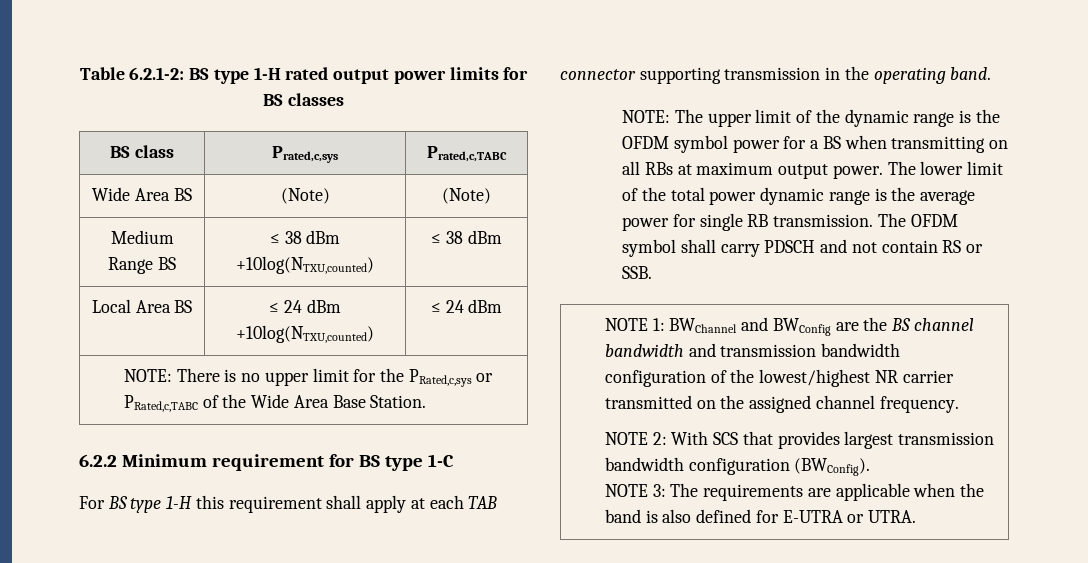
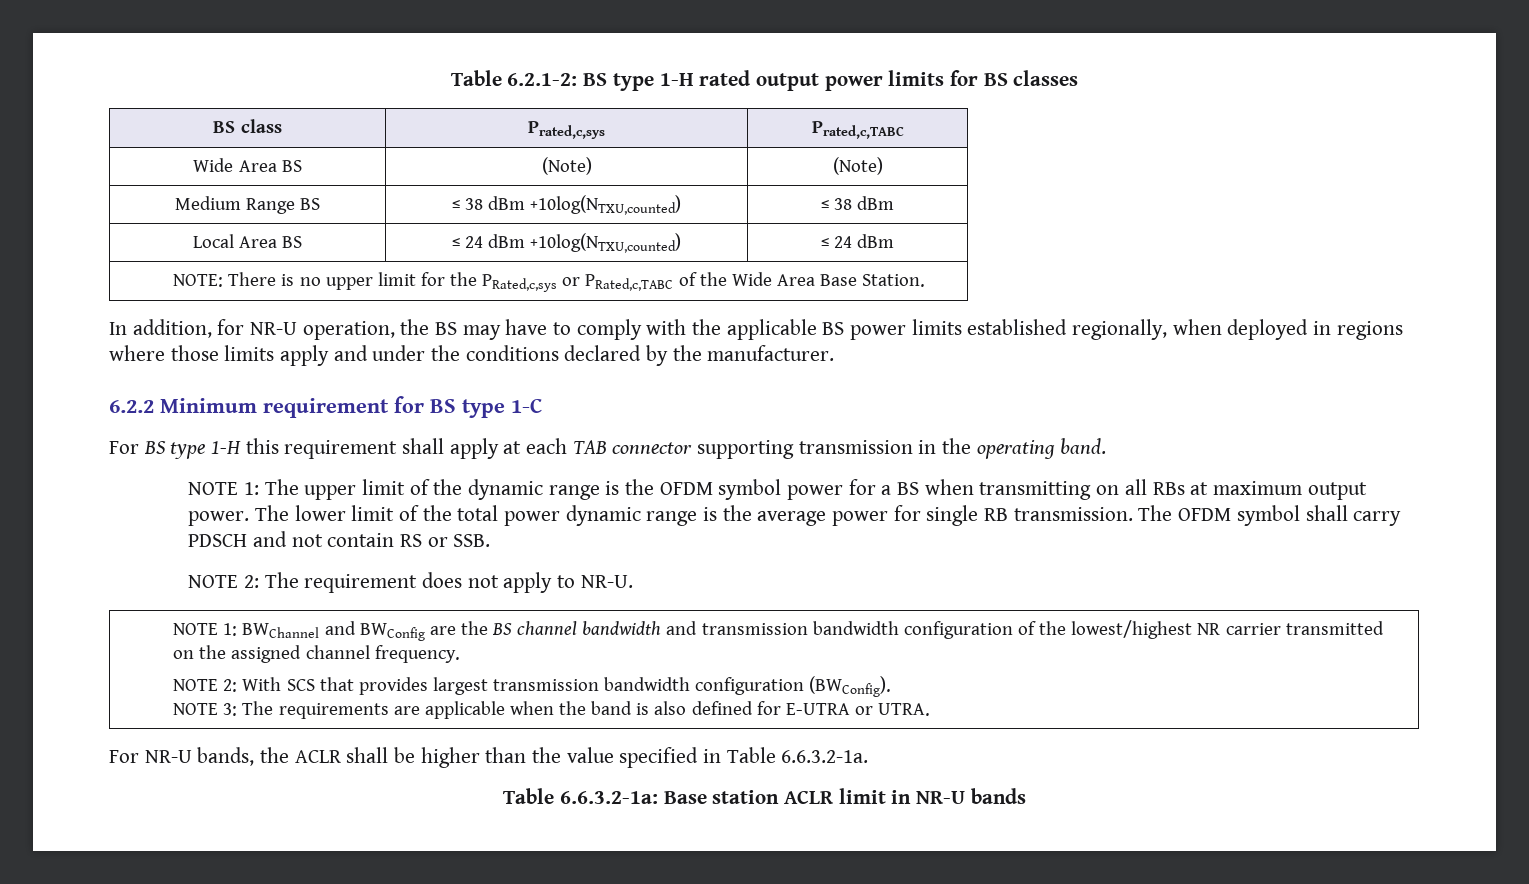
+ In addition, for NR-U operation, the BS may have to comply with the applicable BS power limits established regionally, when deployed in regions where those limits apply and under the conditions declared by the manufacturer.
- NOTE: The upper limit of the dynamic range is the OFDM symbol power for a BS when transmitting on all RBs at maximum output power.
+ NOTE 1: The upper limit of the dynamic range is the OFDM symbol power for a BS when transmitting on all RBs at maximum output power.
+ NOTE 2: The requirement does not apply to NR-U.
+ For NR-U bands, the ACLR shall be higher than the value specified in Table 6.6.3.2-1a.
+ Table 6.6.3.2-1a: Base station ACLR limit in NR-U bands

